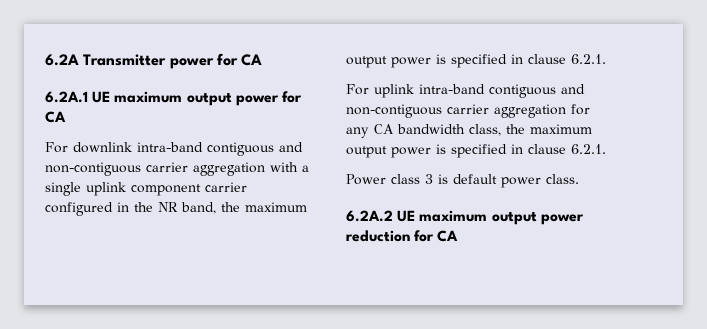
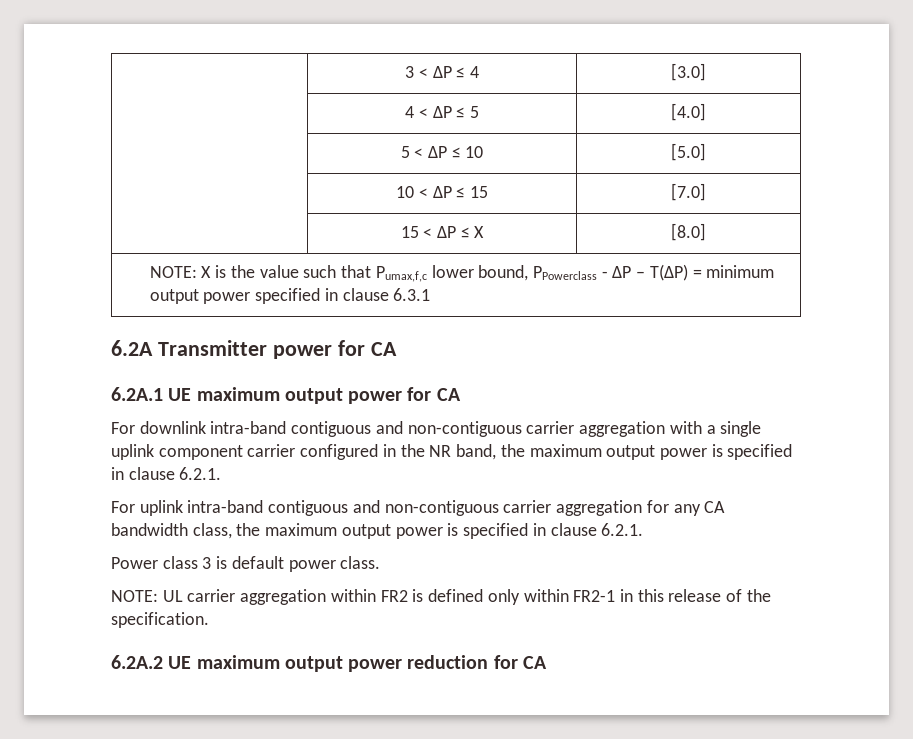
+ | 3 < ΔP ≤ 4 | [3.0]
+ | 4 < ΔP ≤ 5 | [4.0]
+ | 5 < ΔP ≤ 10 | [5.0]
+ | 10 < ΔP ≤ 15 | [7.0]
+ | 15 < ΔP ≤ X | [8.0]
+ NOTE: X is the value such that Pumax,f,c lower bound, PPowerclass - ΔP – T(ΔP) = minimum output power specified in clause 6.3.1
+ NOTE: UL carrier aggregation within FR2 is defined only within FR2-1 in this release of the specification.

